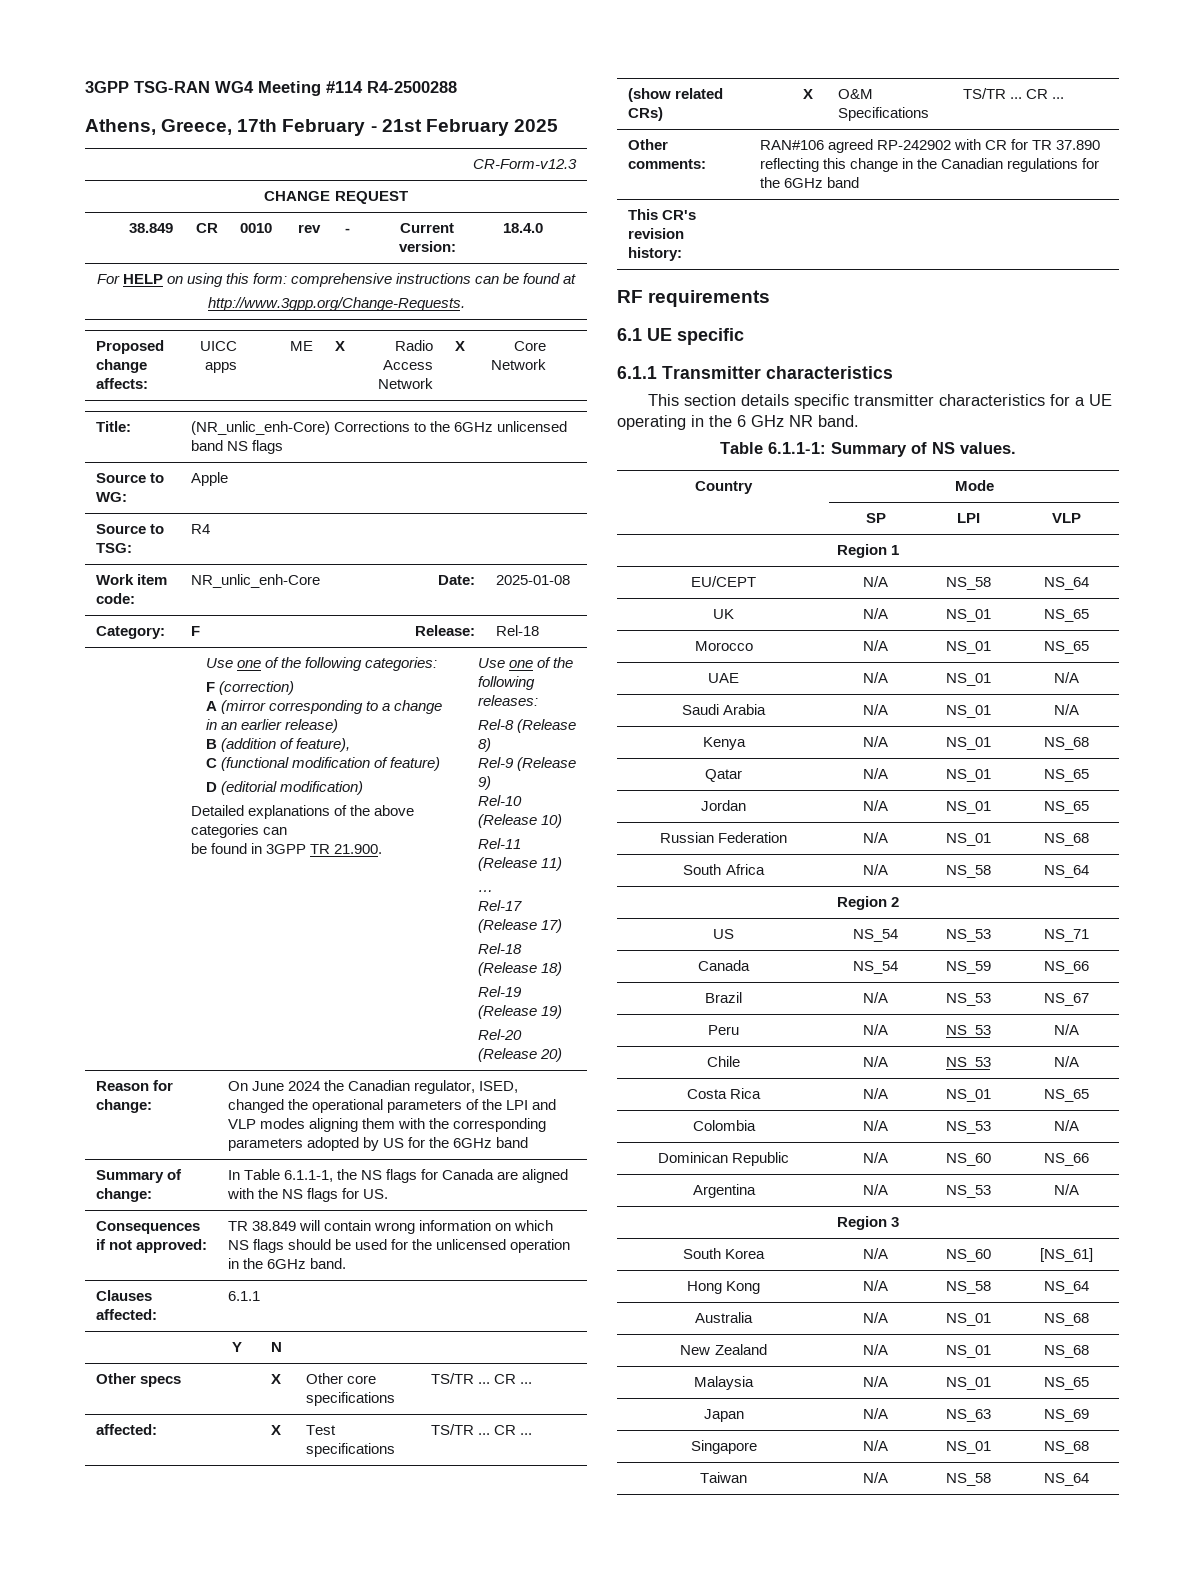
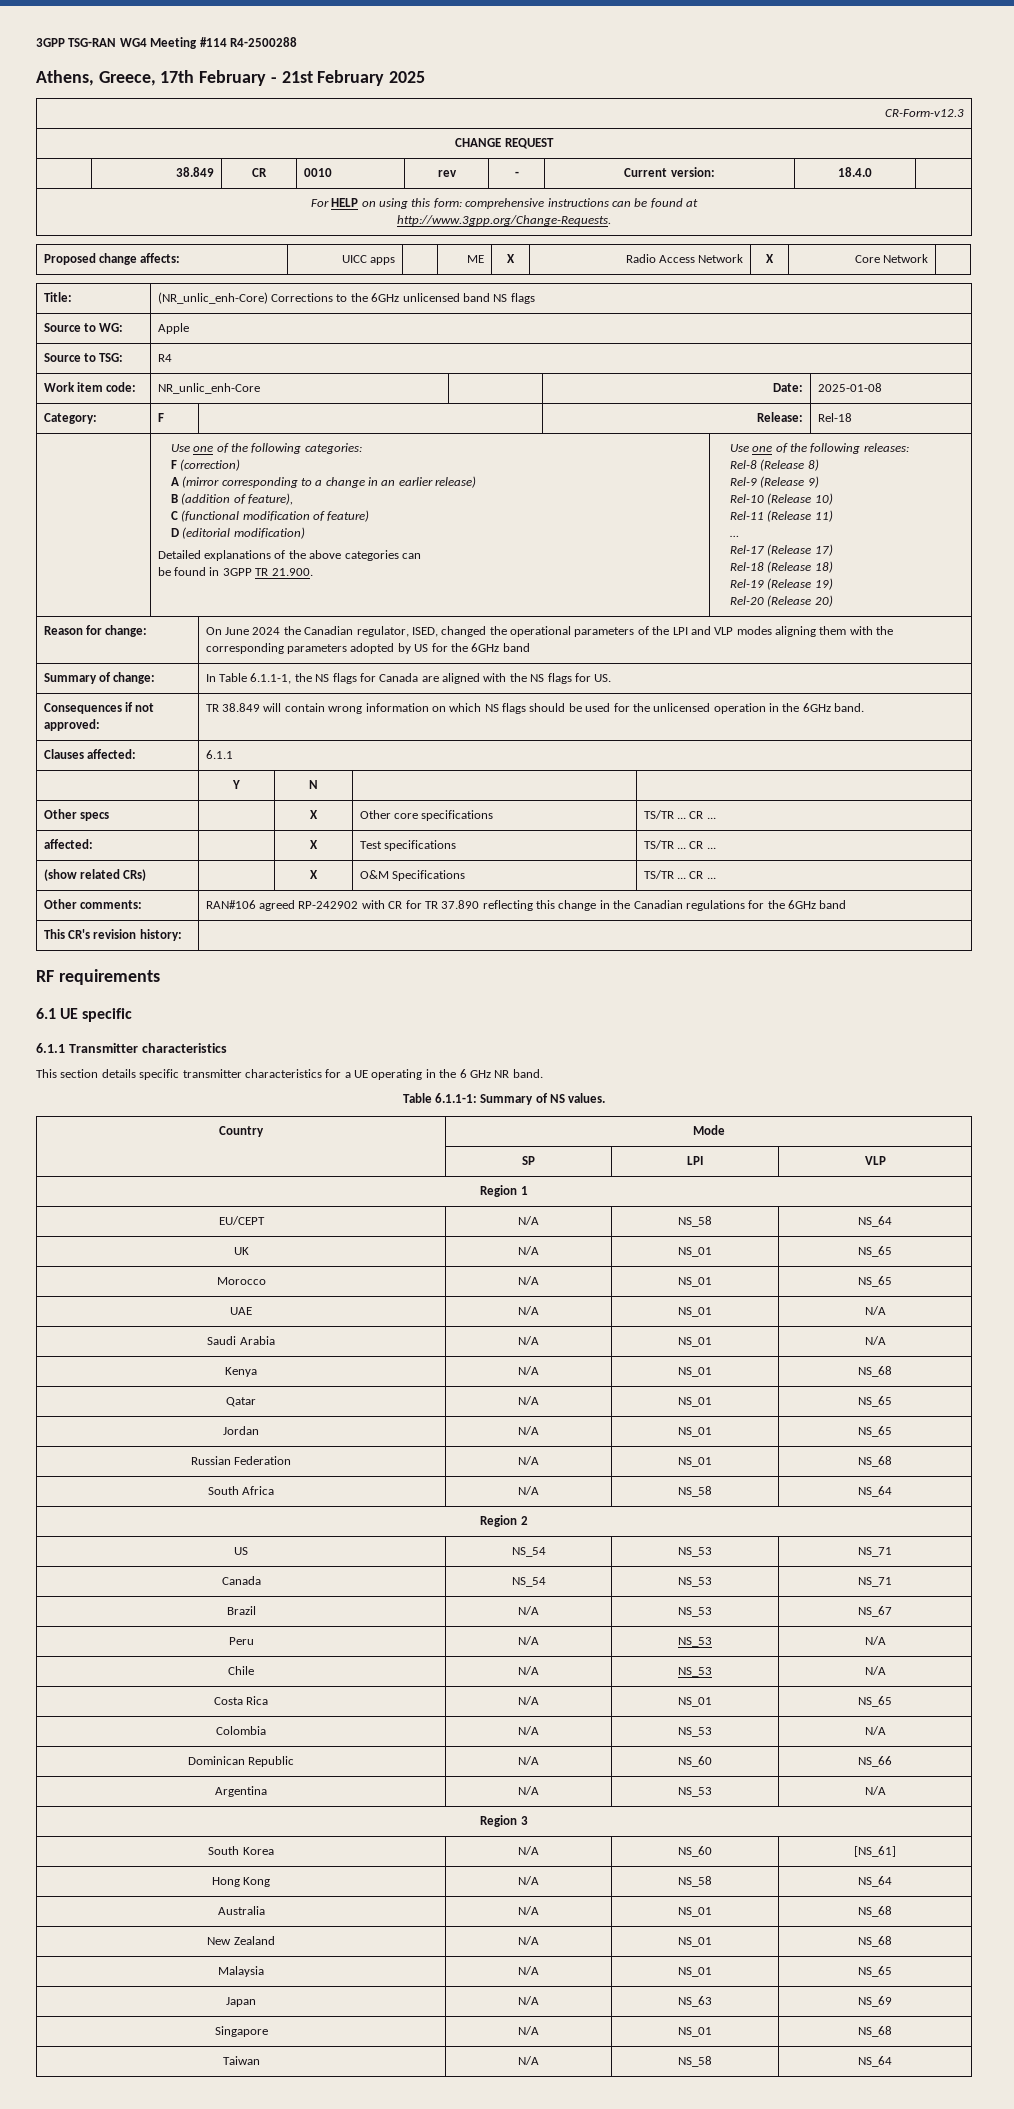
- Canada | NS_54 | NS_59 | NS_66
+ Canada | NS_54 | NS_53 | NS_71

